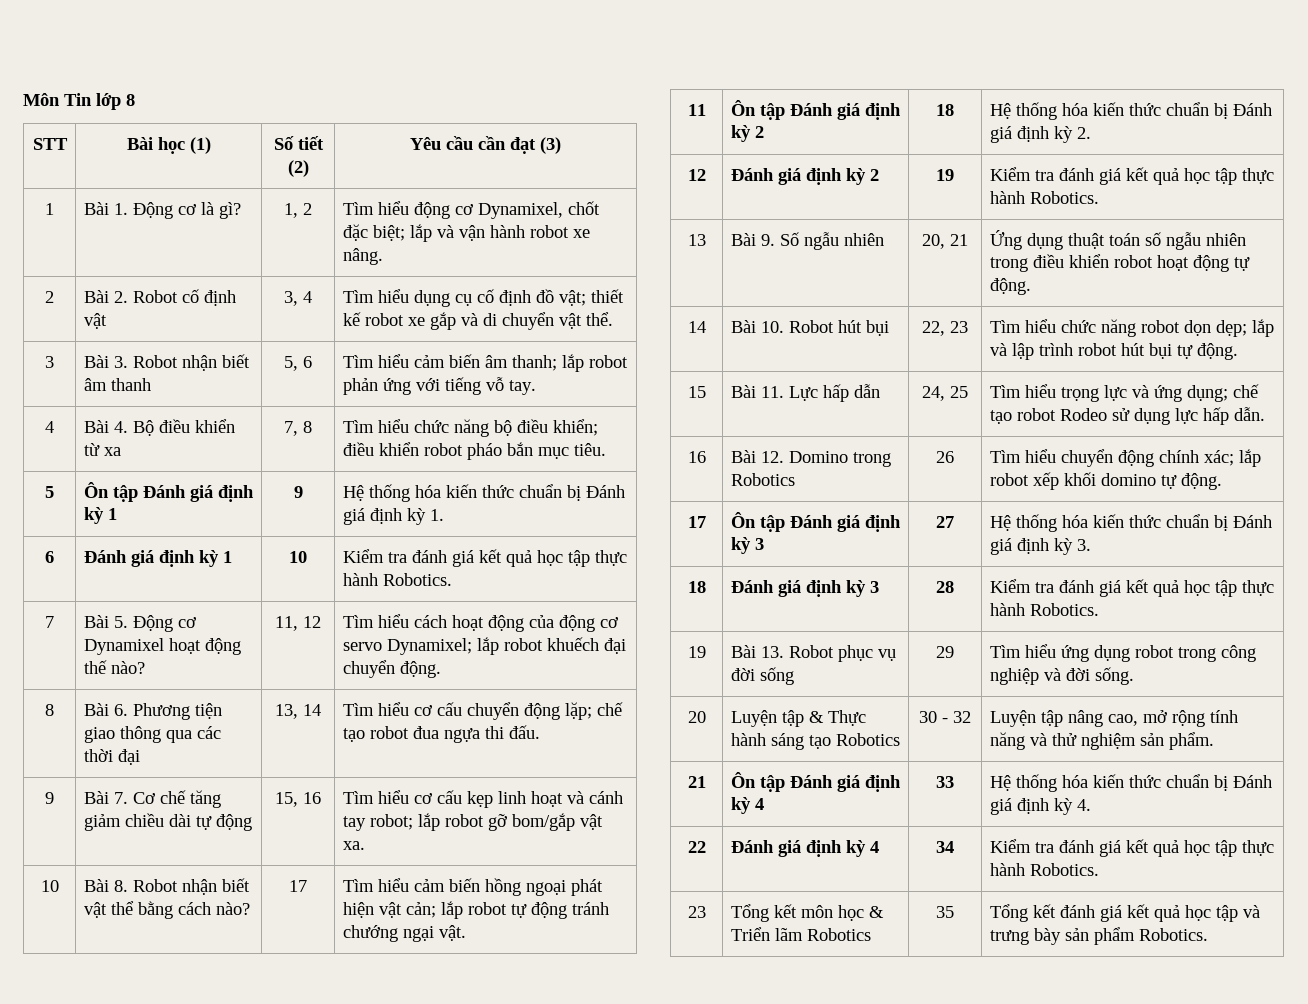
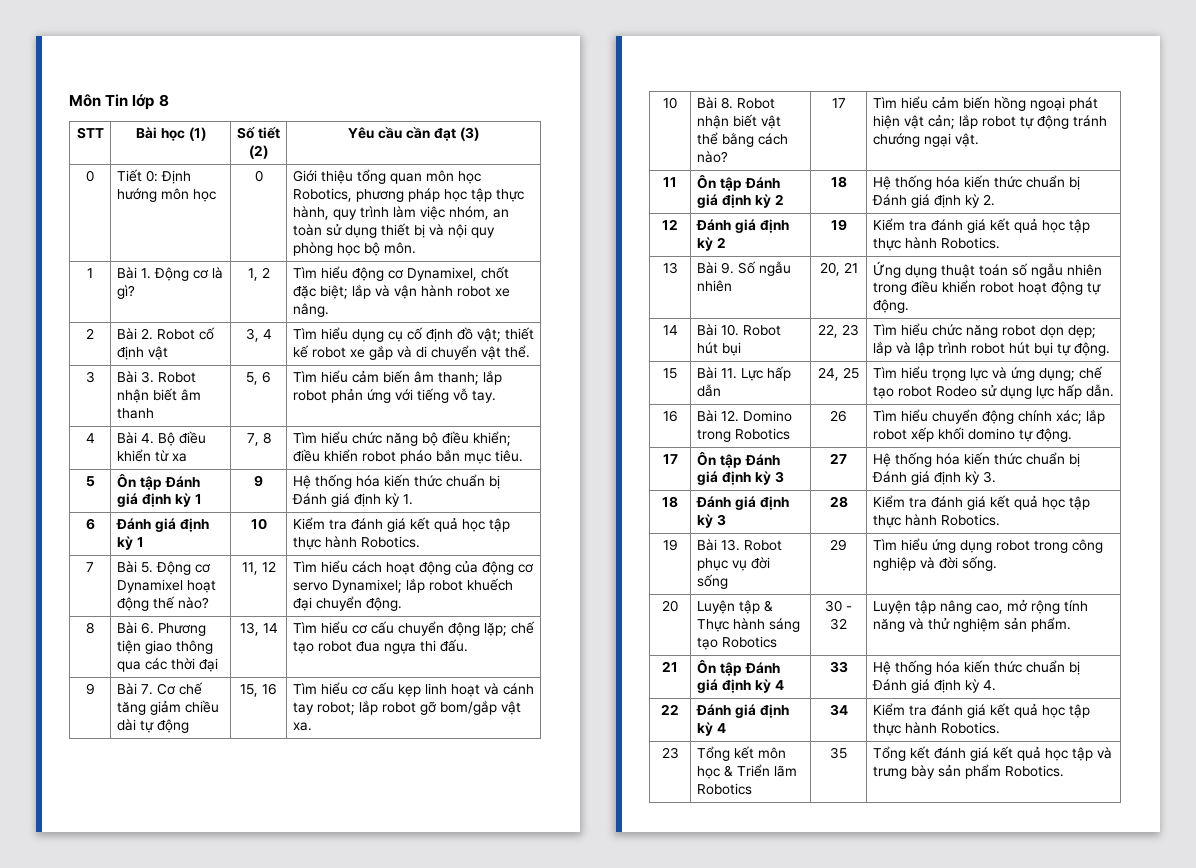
+ 0 | Tiết 0: Định hướng môn học | 0 | Giới thiệu tổng quan môn học Robotics, phương pháp học tập thực hành, quy trình làm việc nhóm, an toàn sử dụng thiết bị và nội quy phòng học bộ môn.

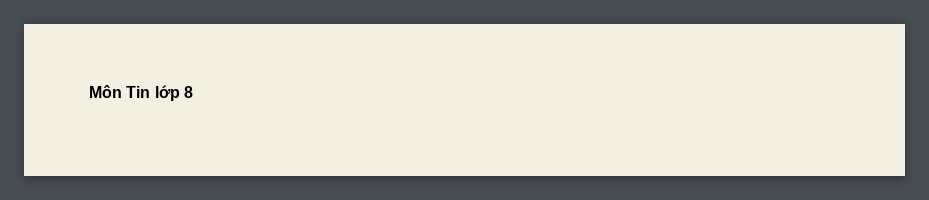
- STT | Bài học (1) | Số tiết (2) | Yêu cầu cần đạt (3)
- 0 | Tiết 0: Định hướng môn học | 0 | Giới thiệu tổng quan môn học Robotics, phương pháp học tập thực hành, quy trình làm việc nhóm, an toàn sử dụng thiết bị và nội quy phòng học bộ môn.
- 1 | Bài 1. Động cơ là gì? | 1, 2 | Tìm hiểu động cơ Dynamixel, chốt đặc biệt; lắp và vận hành robot xe nâng.
- 2 | Bài 2. Robot cố định vật | 3, 4 | Tìm hiểu dụng cụ cố định đồ vật; thiết kế robot xe gắp và di chuyển vật thể.
- 3 | Bài 3. Robot nhận biết âm thanh | 5, 6 | Tìm hiểu cảm biến âm thanh; lắp robot phản ứng với tiếng vỗ tay.
- 4 | Bài 4. Bộ điều khiển từ xa | 7, 8 | Tìm hiểu chức năng bộ điều khiển; điều khiển robot pháo bắn mục tiêu.
- 5 | Ôn tập Đánh giá định kỳ 1 | 9 | Hệ thống hóa kiến thức chuẩn bị Đánh giá định kỳ 1.
- 6 | Đánh giá định kỳ 1 | 10 | Kiểm tra đánh giá kết quả học tập thực hành Robotics.
- 7 | Bài 5. Động cơ Dynamixel hoạt động thế nào? | 11, 12 | Tìm hiểu cách hoạt động của động cơ servo Dynamixel; lắp robot khuếch đại chuyển động.
- 8 | Bài 6. Phương tiện giao thông qua các thời đại | 13, 14 | Tìm hiểu cơ cấu chuyển động lặp; chế tạo robot đua ngựa thi đấu.
- 9 | Bài 7. Cơ chế tăng giảm chiều dài tự động | 15, 16 | Tìm hiểu cơ cấu kẹp linh hoạt và cánh tay robot; lắp robot gỡ bom/gắp vật xa.
- 10 | Bài 8. Robot nhận biết vật thể bằng cách nào? | 17 | Tìm hiểu cảm biến hồng ngoại phát hiện vật cản; lắp robot tự động tránh chướng ngại vật.
- 11 | Ôn tập Đánh giá định kỳ 2 | 18 | Hệ thống hóa kiến thức chuẩn bị Đánh giá định kỳ 2.
- 12 | Đánh giá định kỳ 2 | 19 | Kiểm tra đánh giá kết quả học tập thực hành Robotics.
- 13 | Bài 9. Số ngẫu nhiên | 20, 21 | Ứng dụng thuật toán số ngẫu nhiên trong điều khiển robot hoạt động tự động.
- 14 | Bài 10. Robot hút bụi | 22, 23 | Tìm hiểu chức năng robot dọn dẹp; lắp và lập trình robot hút bụi tự động.
- 15 | Bài 11. Lực hấp dẫn | 24, 25 | Tìm hiểu trọng lực và ứng dụng; chế tạo robot Rodeo sử dụng lực hấp dẫn.
- 16 | Bài 12. Domino trong Robotics | 26 | Tìm hiểu chuyển động chính xác; lắp robot xếp khối domino tự động.
- 17 | Ôn tập Đánh giá định kỳ 3 | 27 | Hệ thống hóa kiến thức chuẩn bị Đánh giá định kỳ 3.
- 18 | Đánh giá định kỳ 3 | 28 | Kiểm tra đánh giá kết quả học tập thực hành Robotics.
- 19 | Bài 13. Robot phục vụ đời sống | 29 | Tìm hiểu ứng dụng robot trong công nghiệp và đời sống.
- 20 | Luyện tập & Thực hành sáng tạo Robotics | 30 - 32 | Luyện tập nâng cao, mở rộng tính năng và thử nghiệm sản phẩm.
- 21 | Ôn tập Đánh giá định kỳ 4 | 33 | Hệ thống hóa kiến thức chuẩn bị Đánh giá định kỳ 4.
- 22 | Đánh giá định kỳ 4 | 34 | Kiểm tra đánh giá kết quả học tập thực hành Robotics.
- 23 | Tổng kết môn học & Triển lãm Robotics | 35 | Tổng kết đánh giá kết quả học tập và trưng bày sản phẩm Robotics.

